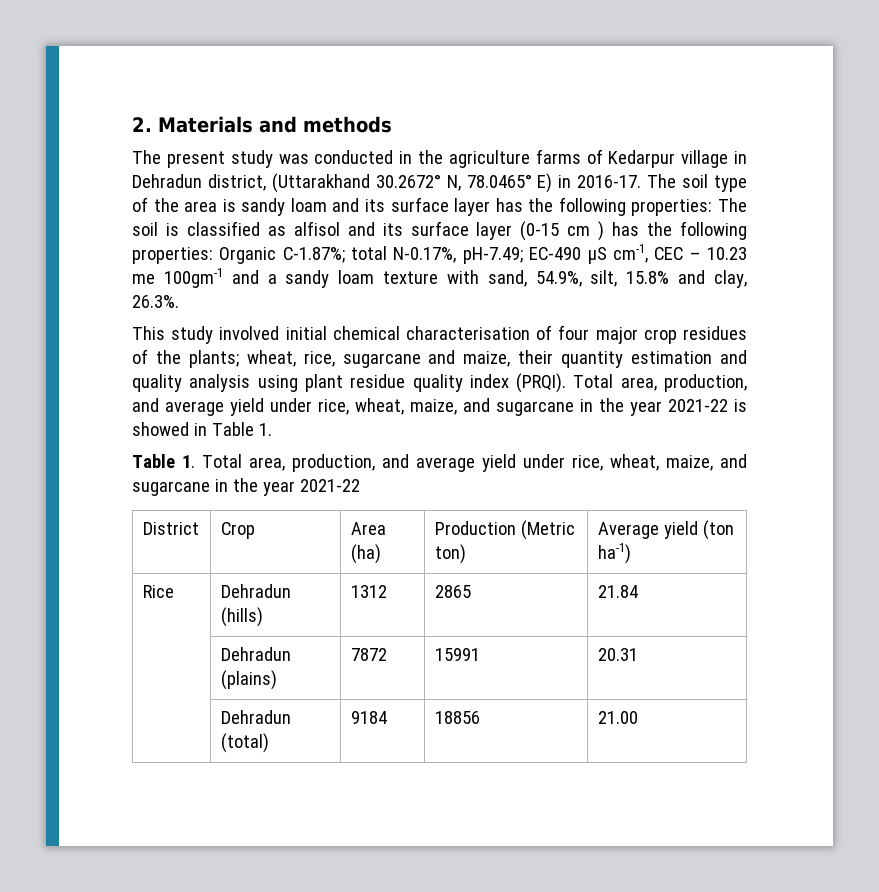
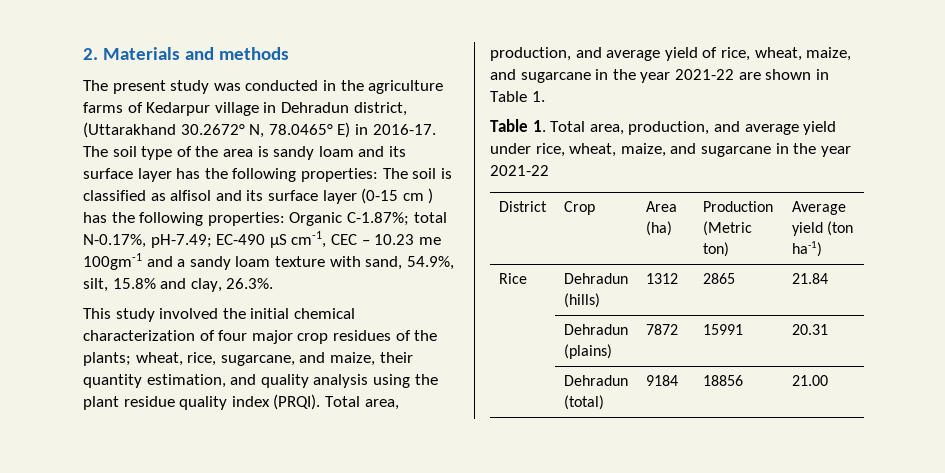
- This study involved initial chemical characterisation of four major crop residues of the plants; wheat, rice, sugarcane and maize, their quantity estimation and quality analysis using plant residue quality index (PRQI).
+ This study involved the initial chemical characterization of four major crop residues of the plants; wheat, rice, sugarcane, and maize, their quantity estimation, and quality analysis using the plant residue quality index (PRQI).
- Total area, production, and average yield under rice, wheat, maize, and sugarcane in the year 2021-22 is showed in Table 1.
+ Total area, production, and average yield of rice, wheat, maize, and sugarcane in the year 2021-22 are shown in Table 1.

